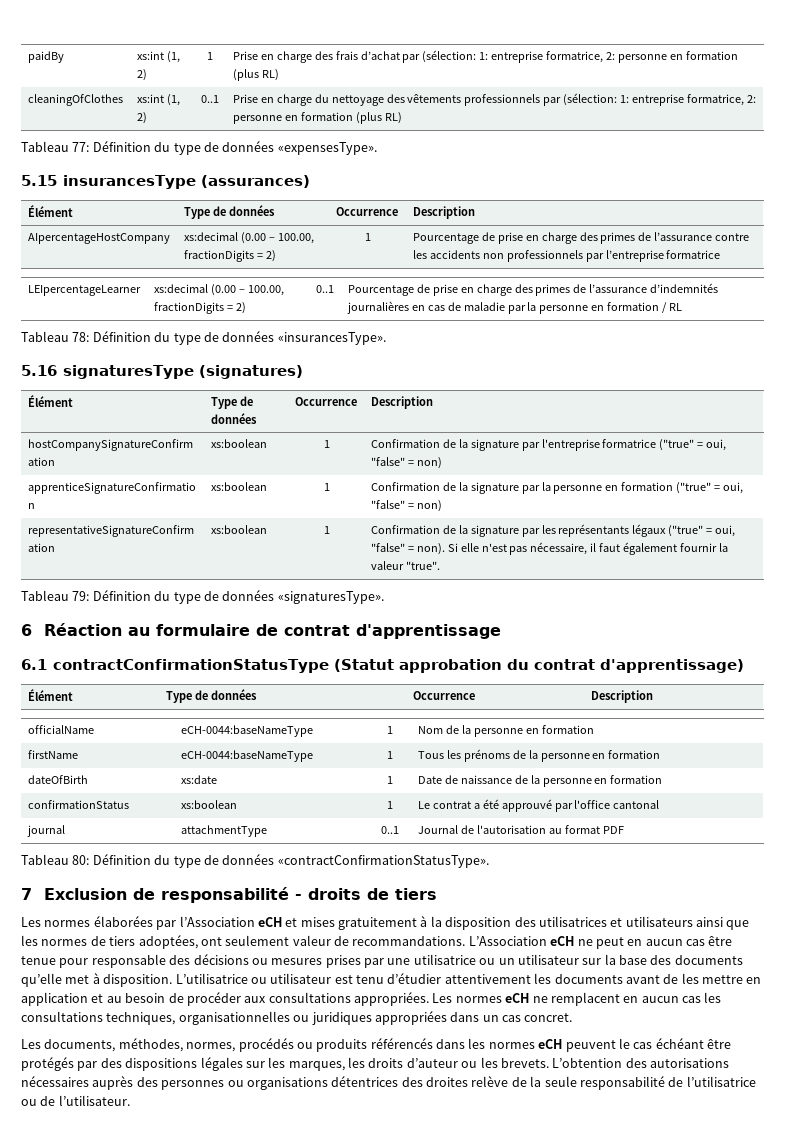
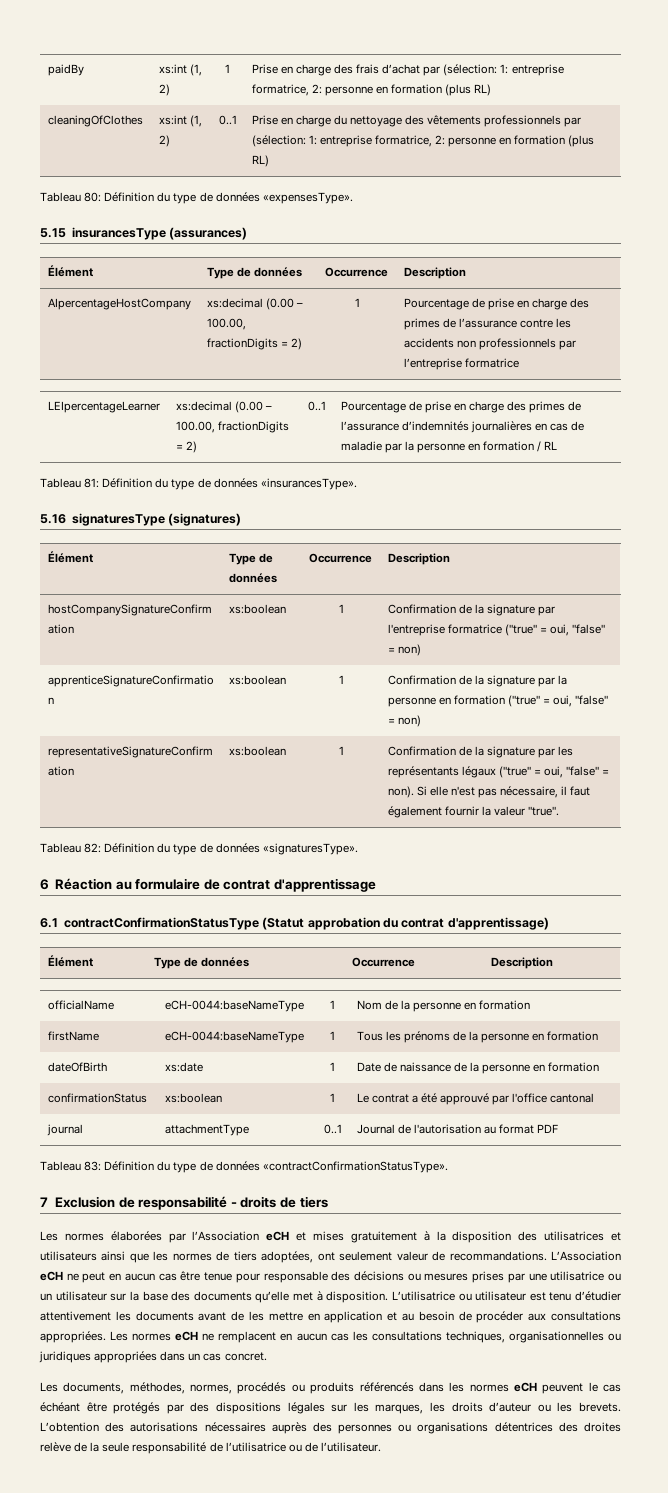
- Tableau 77: Définition du type de données «expensesType».
+ Tableau 80: Définition du type de données «expensesType».
- Tableau 78: Définition du type de données «insurancesType».
+ Tableau 81: Définition du type de données «insurancesType».
- Tableau 79: Définition du type de données «signaturesType».
+ Tableau 82: Définition du type de données «signaturesType».
- Tableau 80: Définition du type de données «contractConfirmationStatusType».
+ Tableau 83: Définition du type de données «contractConfirmationStatusType».

